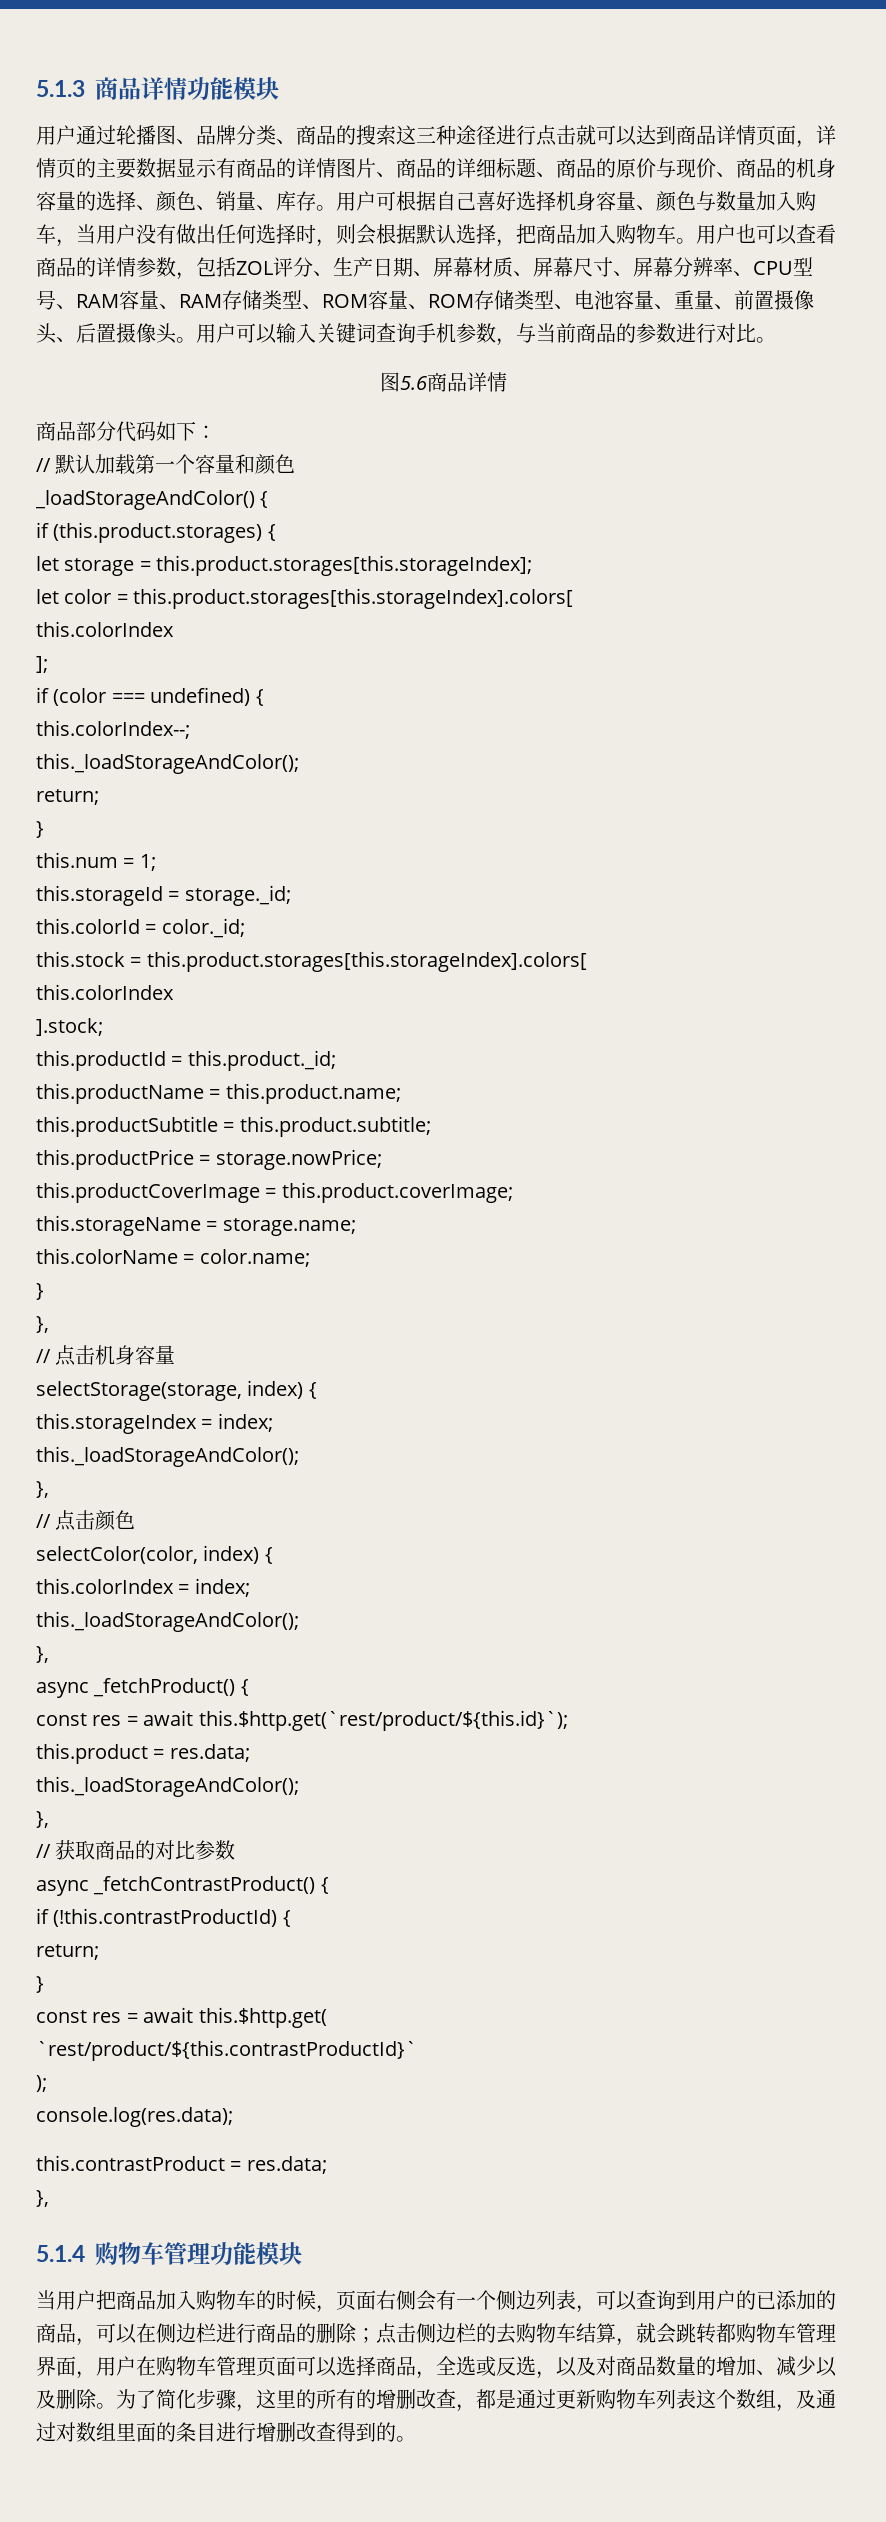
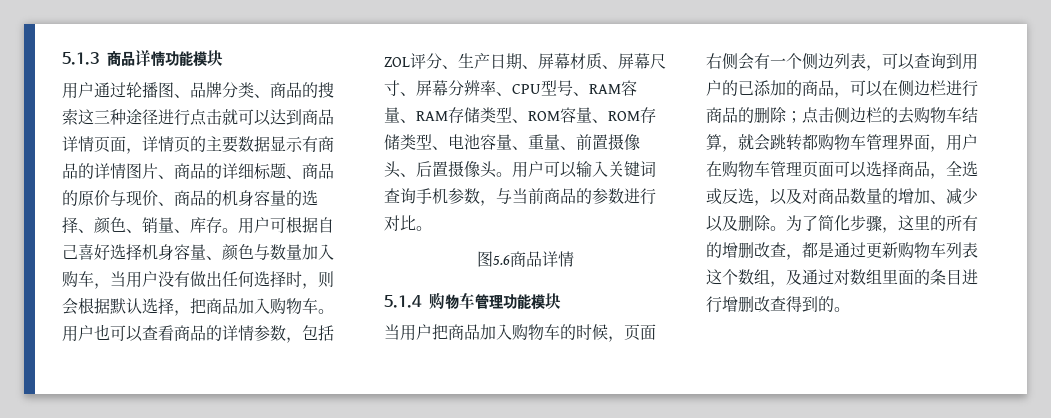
- 商品部分代码如下：
- // 默认加载第一个容量和颜色
- _loadStorageAndColor() {
- if (this.product.storages) {
- let storage = this.product.storages[this.storageIndex];
- let color = this.product.storages[this.storageIndex].colors[
- this.colorIndex
- ];
- if (color === undefined) {
- this.colorIndex--;
- this._loadStorageAndColor();
- return;
- }
- this.num = 1;
- this.storageId = storage._id;
- this.colorId = color._id;
- this.stock = this.product.storages[this.storageIndex].colors[
- this.colorIndex
- ].stock;
- this.productId = this.product._id;
- this.productName = this.product.name;
- this.productSubtitle = this.product.subtitle;
- this.productPrice = storage.nowPrice;
- this.productCoverImage = this.product.coverImage;
- this.storageName = storage.name;
- this.colorName = color.name;
- }
- },
- // 点击机身容量
- selectStorage(storage, index) {
- this.storageIndex = index;
- this._loadStorageAndColor();
- },
- // 点击颜色
- selectColor(color, index) {
- this.colorIndex = index;
- this._loadStorageAndColor();
- },
- async _fetchProduct() {
- const res = await this.$http.get(`rest/product/${this.id}`);
- this.product = res.data;
- this._loadStorageAndColor();
- },
- // 获取商品的对比参数
- async _fetchContrastProduct() {
- if (!this.contrastProductId) {
- return;
- }
- const res = await this.$http.get(
- `rest/product/${this.contrastProductId}`
- );
- console.log(res.data);
- this.contrastProduct = res.data;
- },

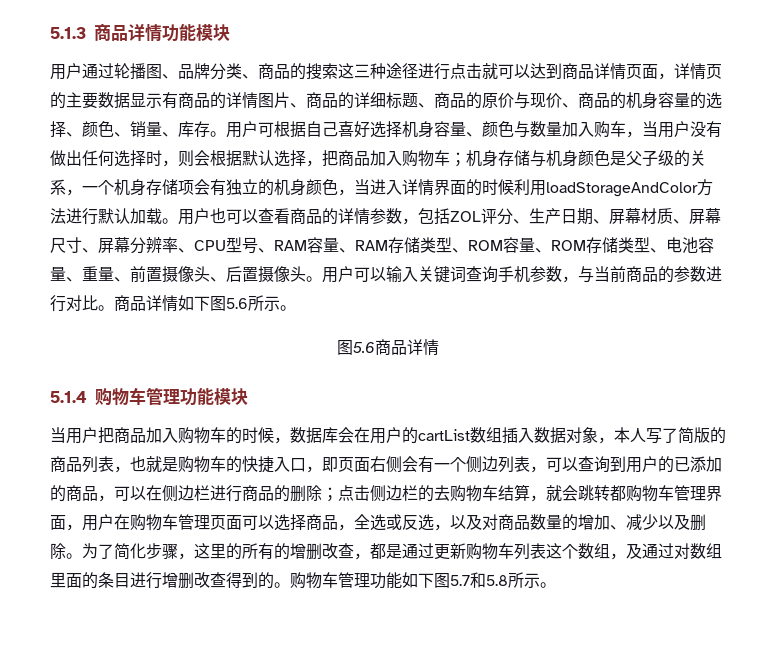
- 用户可根据自己喜好选择机身容量、颜色与数量加入购车，当用户没有做出任何选择时，则会根据默认选择，把商品加入购物车。
+ 用户可根据自己喜好选择机身容量、颜色与数量加入购车，当用户没有做出任何选择时，则会根据默认选择，把商品加入购物车；机身存储与机身颜色是父子级的关系，一个机身存储项会有独立的机身颜色，当进入详情界面的时候利用loadStorageAndColor方法进行默认加载。
+ 商品详情如下图5.6所示。
- 当用户把商品加入购物车的时候，页面右侧会有一个侧边列表，可以查询到用户的已添加的商品，可以在侧边栏进行商品的删除；
+ 当用户把商品加入购物车的时候，数据库会在用户的cartList数组插入数据对象，本人写了简版的商品列表，也就是购物车的快捷入口，即页面右侧会有一个侧边列表，可以查询到用户的已添加的商品，可以在侧边栏进行商品的删除；
+ 购物车管理功能如下图5.7和5.8所示。

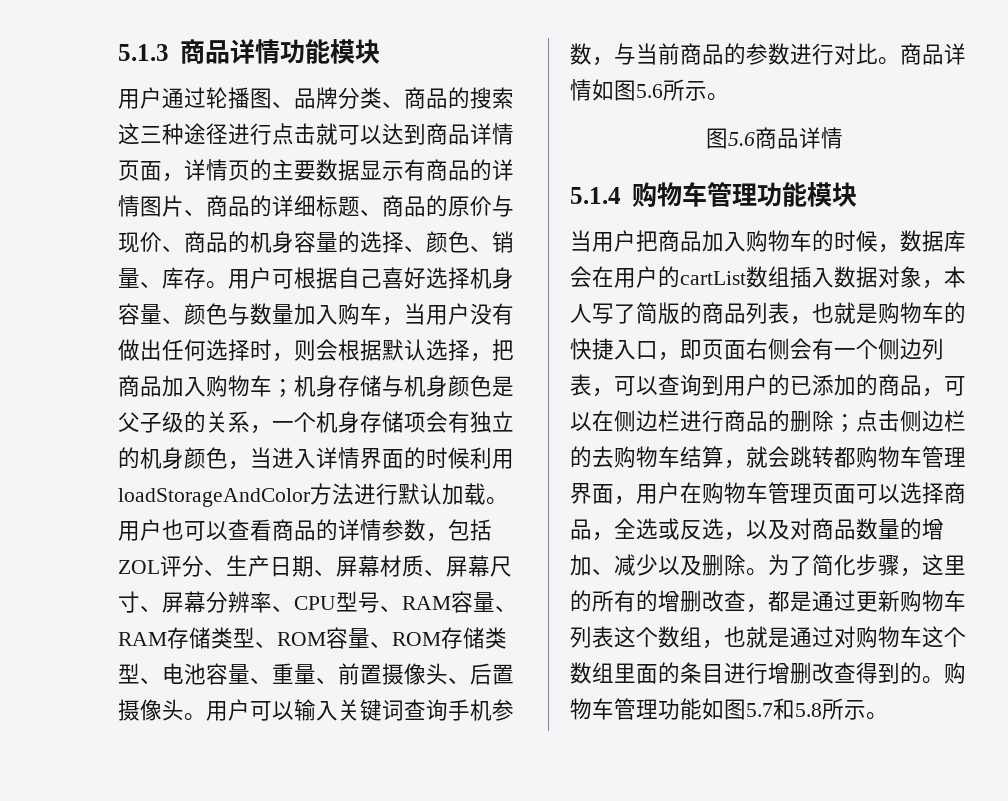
- 商品详情如下图5.6所示。
+ 商品详情如图5.6所示。
- 为了简化步骤，这里的所有的增删改查，都是通过更新购物车列表这个数组，及通过对数组里面的条目进行增删改查得到的。
+ 为了简化步骤，这里的所有的增删改查，都是通过更新购物车列表这个数组，也就是通过对购物车这个数组里面的条目进行增删改查得到的。
- 购物车管理功能如下图5.7和5.8所示。
+ 购物车管理功能如图5.7和5.8所示。

